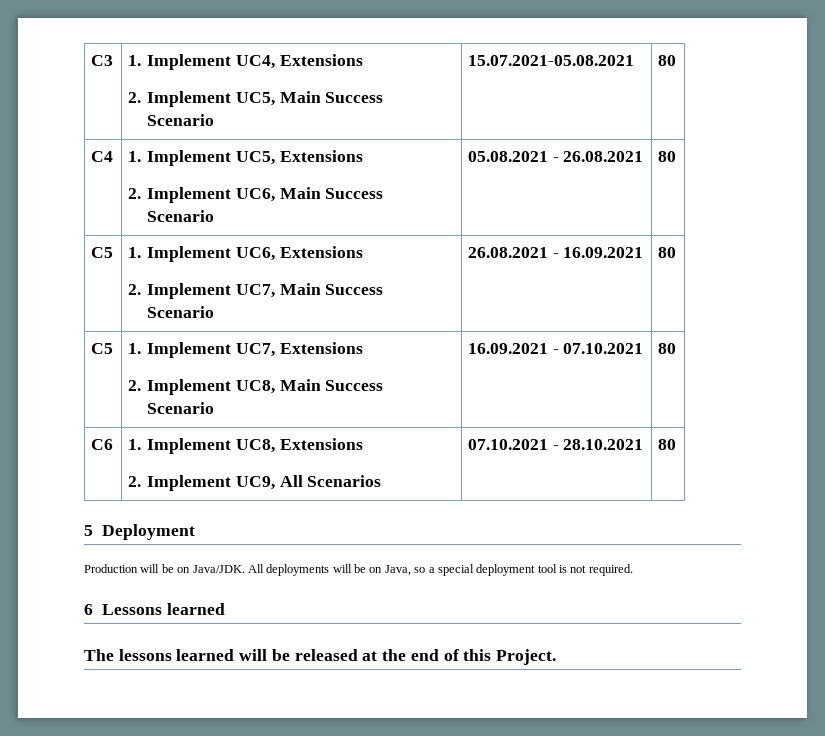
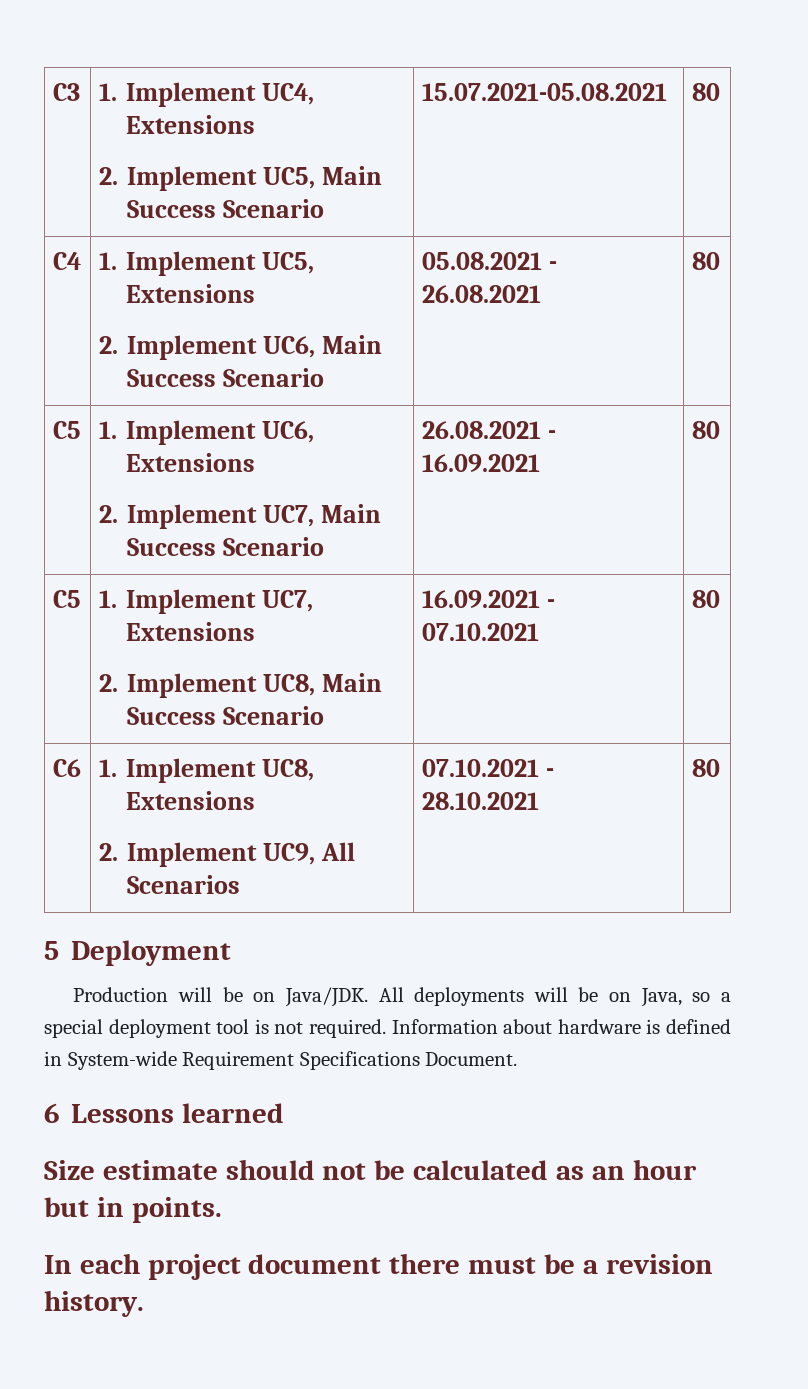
- All deployments will be on Java, so a special deployment tool is not required.
+ All deployments will be on Java, so a special deployment tool is not required. Information about hardware is defined in System-wide Requirement Specifications Document.
  6 Lessons learned
- The lessons learned will be released at the end of this Project.
+ Size estimate should not be calculated as an hour but in points.
+ In each project document there must be a revision history.

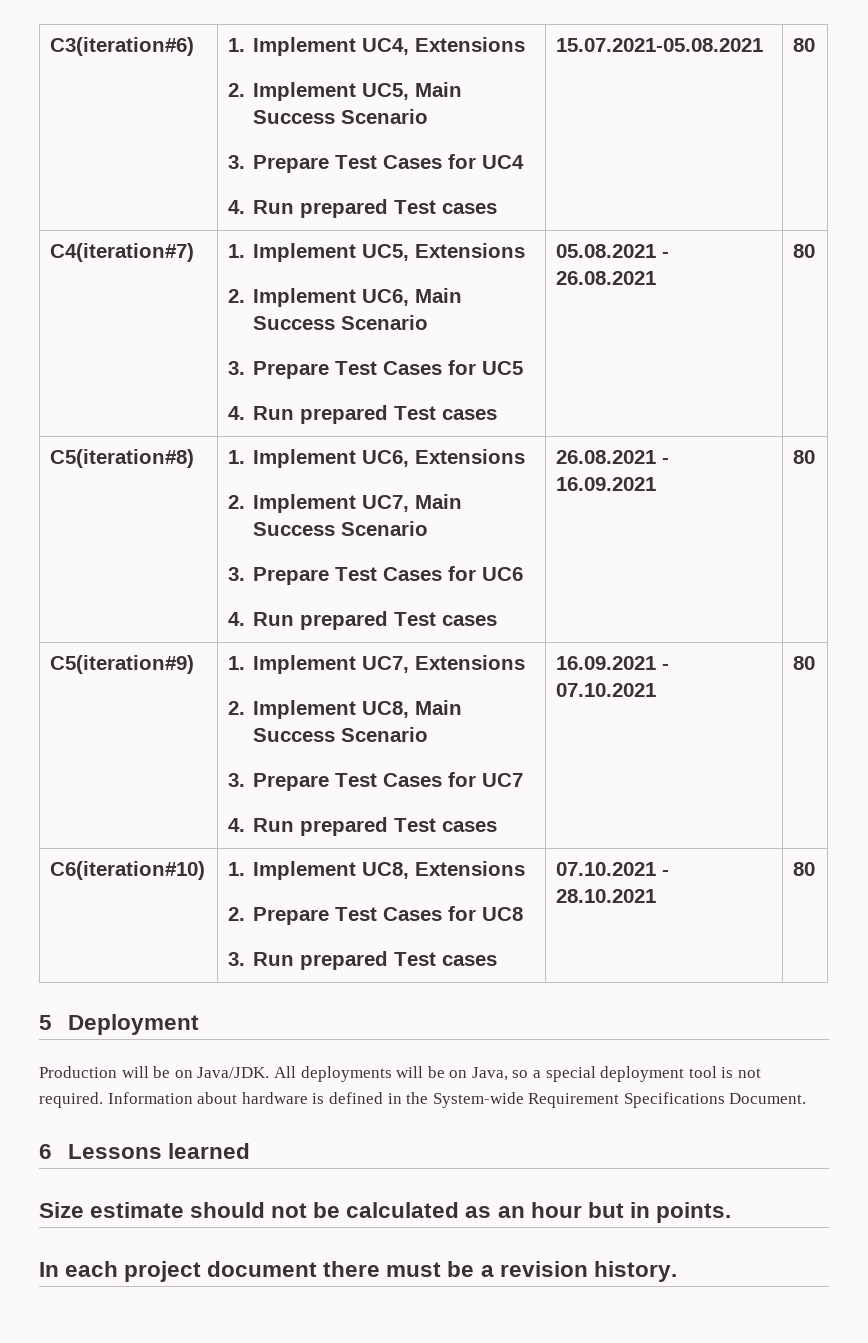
- C3 | 1. Implement UC4, Extensions
- 2. Implement UC5, Main Success Scenario | 15.07.2021-05.08.2021 | 80
+ C3(iteration#6) | 1. Implement UC4, Extensions
+ 2. Implement UC5, Main Success Scenario
+ 3. Prepare Test Cases for UC4
+ 4. Run prepared Test cases | 15.07.2021-05.08.2021 | 80
- C4 | 1. Implement UC5, Extensions
- 2. Implement UC6, Main Success Scenario | 05.08.2021 - 26.08.2021 | 80
+ C4(iteration#7) | 1. Implement UC5, Extensions
+ 2. Implement UC6, Main Success Scenario
+ 3. Prepare Test Cases for UC5
+ 4. Run prepared Test cases | 05.08.2021 - 26.08.2021 | 80
- C5 | 1. Implement UC6, Extensions
- 2. Implement UC7, Main Success Scenario | 26.08.2021 - 16.09.2021 | 80
+ C5(iteration#8) | 1. Implement UC6, Extensions
+ 2. Implement UC7, Main Success Scenario
+ 3. Prepare Test Cases for UC6
+ 4. Run prepared Test cases | 26.08.2021 - 16.09.2021 | 80
- C5 | 1. Implement UC7, Extensions
- 2. Implement UC8, Main Success Scenario | 16.09.2021 - 07.10.2021 | 80
+ C5(iteration#9) | 1. Implement UC7, Extensions
+ 2. Implement UC8, Main Success Scenario
+ 3. Prepare Test Cases for UC7
+ 4. Run prepared Test cases | 16.09.2021 - 07.10.2021 | 80
- C6 | 1. Implement UC8, Extensions
- 2. Implement UC9, All Scenarios | 07.10.2021 - 28.10.2021 | 80
+ C6(iteration#10) | 1. Implement UC8, Extensions
+ 2. Prepare Test Cases for UC8
+ 3. Run prepared Test cases | 07.10.2021 - 28.10.2021 | 80
- Information about hardware is defined in System-wide Requirement Specifications Document.
+ Information about hardware is defined in the System-wide Requirement Specifications Document.

